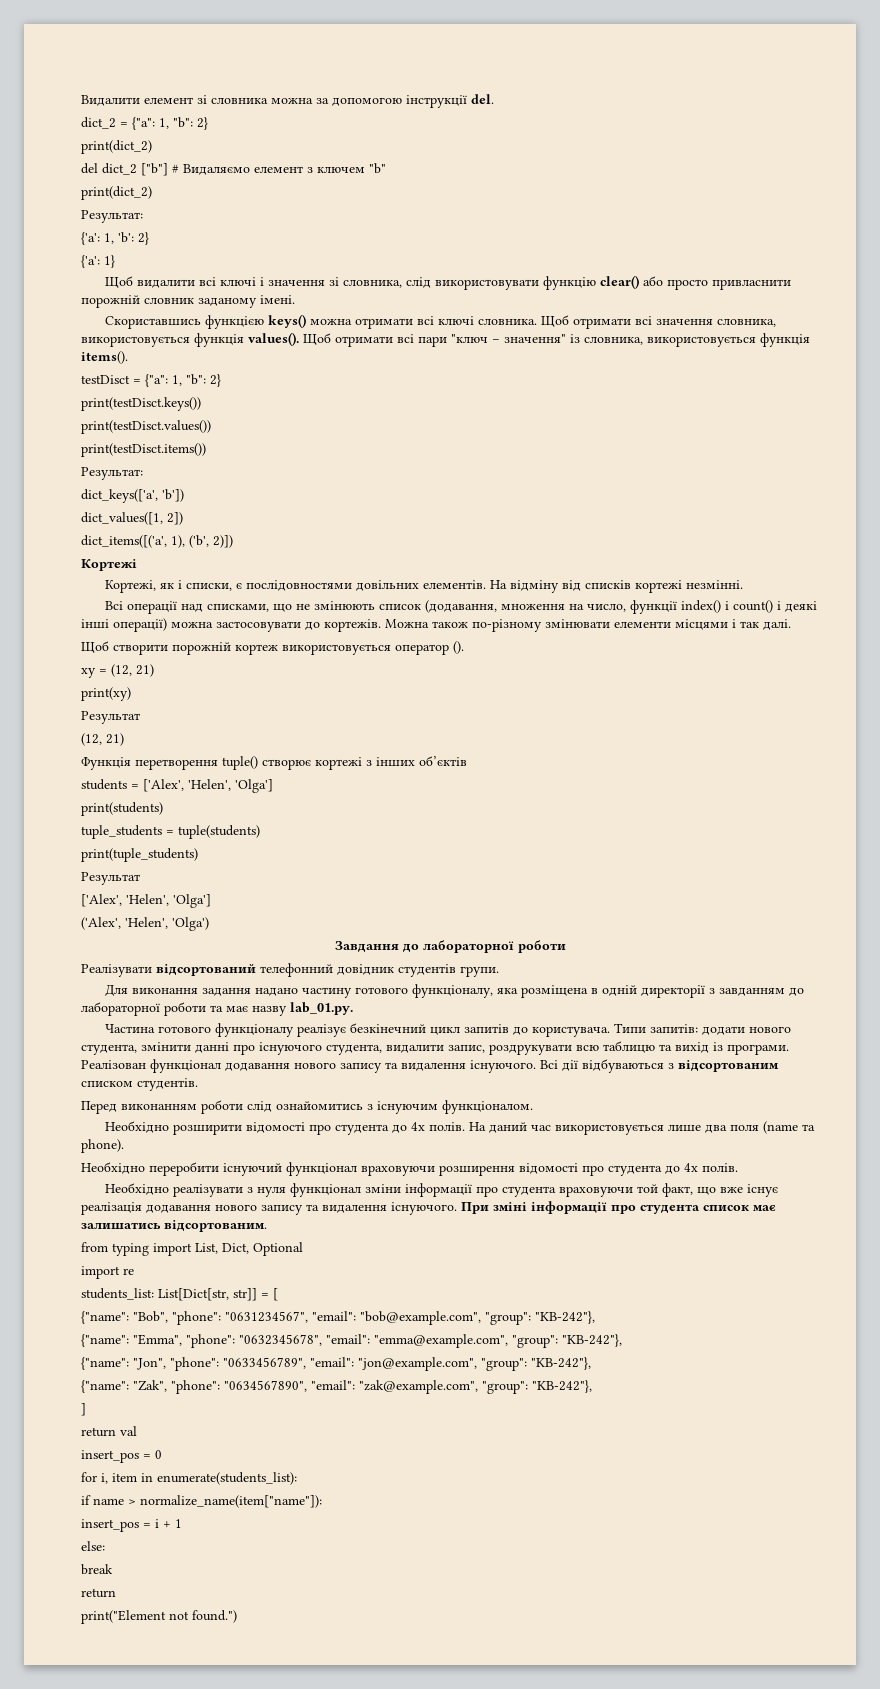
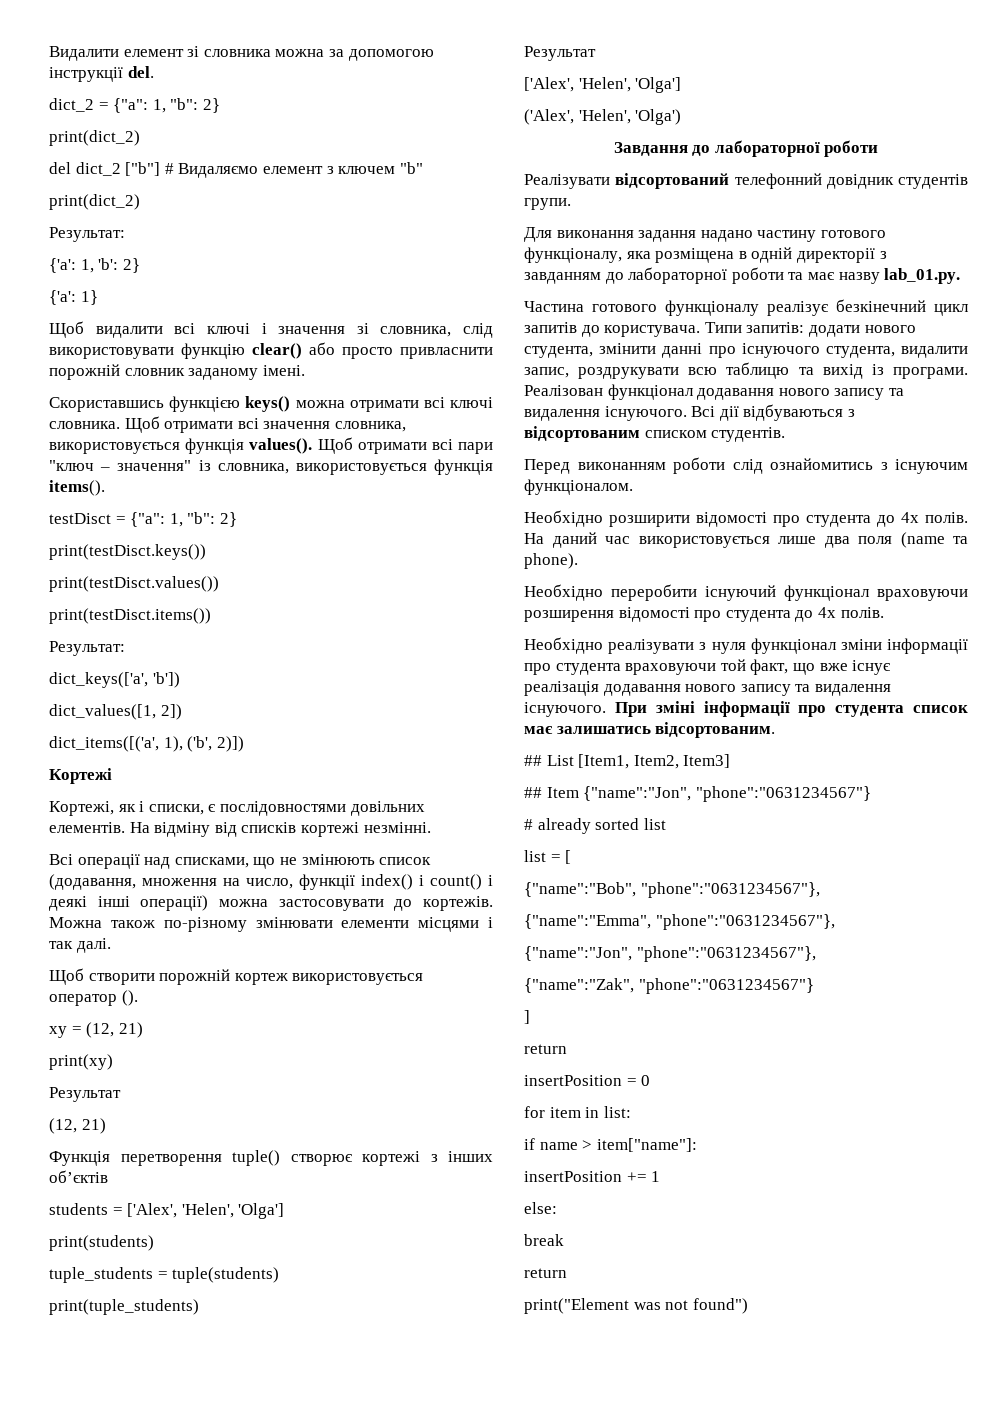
- from typing import List, Dict, Optional
- import re
- students_list: List[Dict[str, str]] = [
- {"name": "Bob", "phone": "0631234567", "email": "bob@example.com", "group": "KB-242"},
- {"name": "Emma", "phone": "0632345678", "email": "emma@example.com", "group": "KB-242"},
- {"name": "Jon", "phone": "0633456789", "email": "jon@example.com", "group": "KB-242"},
- {"name": "Zak", "phone": "0634567890", "email": "zak@example.com", "group": "KB-242"},
+ ## List [Item1, Item2, Item3]
+ ## Item {"name":"Jon", "phone":"0631234567"}
+ # already sorted list
+ list = [
+ {"name":"Bob", "phone":"0631234567"},
+ {"name":"Emma", "phone":"0631234567"},
+ {"name":"Jon", "phone":"0631234567"},
+ {"name":"Zak", "phone":"0631234567"}
  ]
- return val
- insert_pos = 0
+ return
+ insertPosition = 0
- for i, item in enumerate(students_list):
+ for item in list:
- if name > normalize_name(item["name"]):
- insert_pos = i + 1
+ if name > item["name"]:
+ insertPosition += 1
- print("Element not found.")
+ print("Element was not found")

